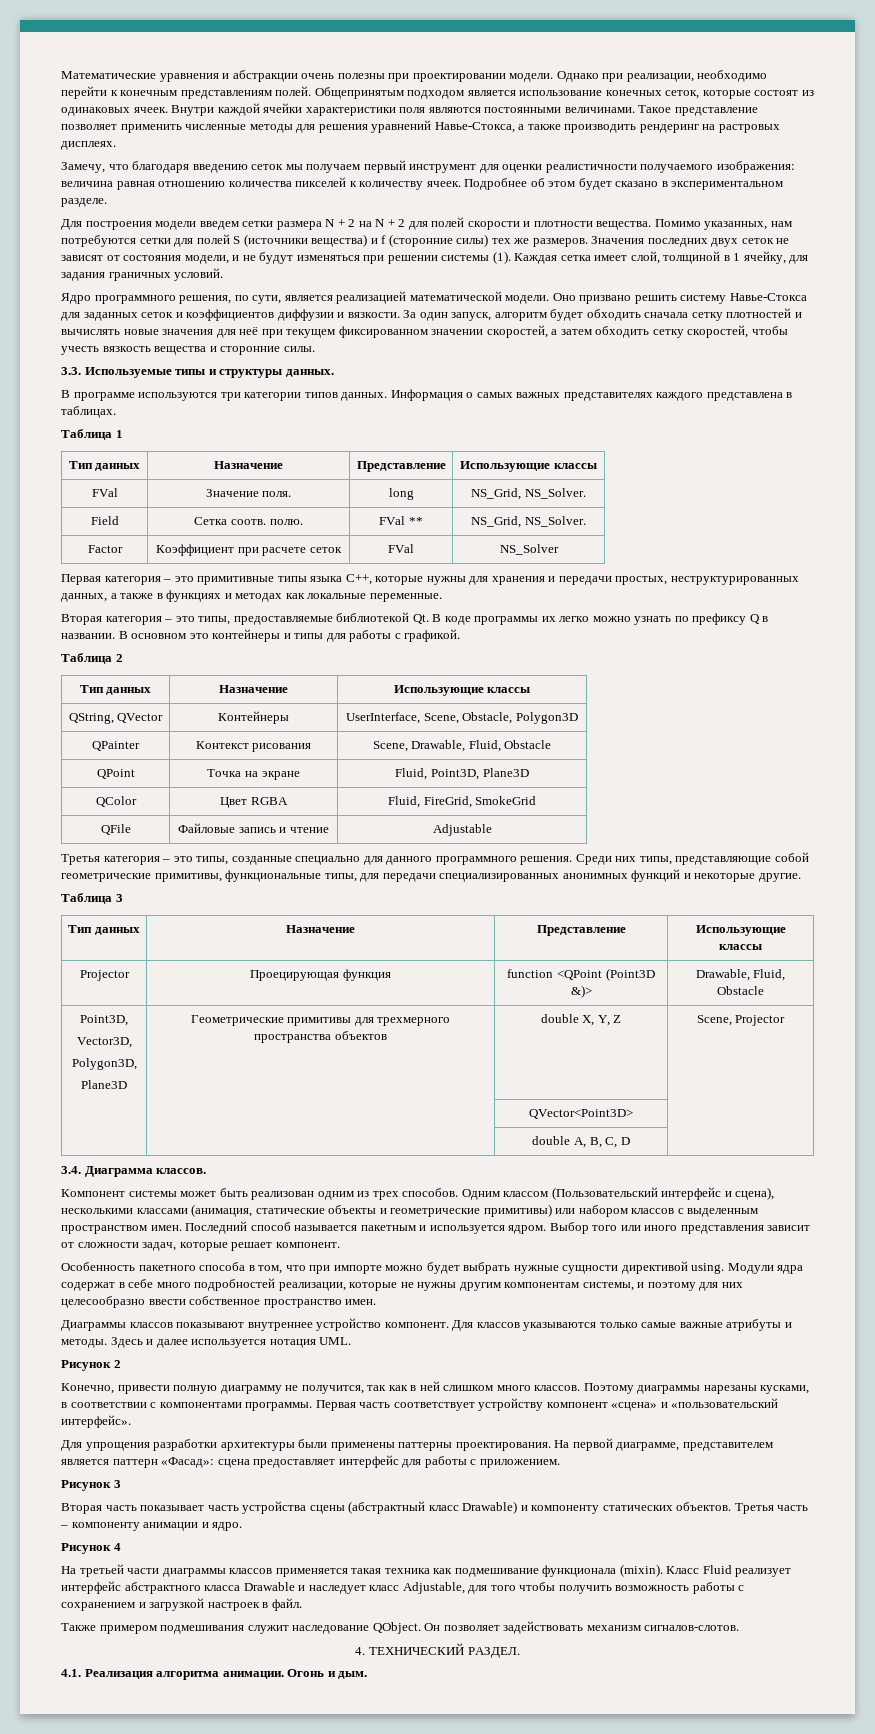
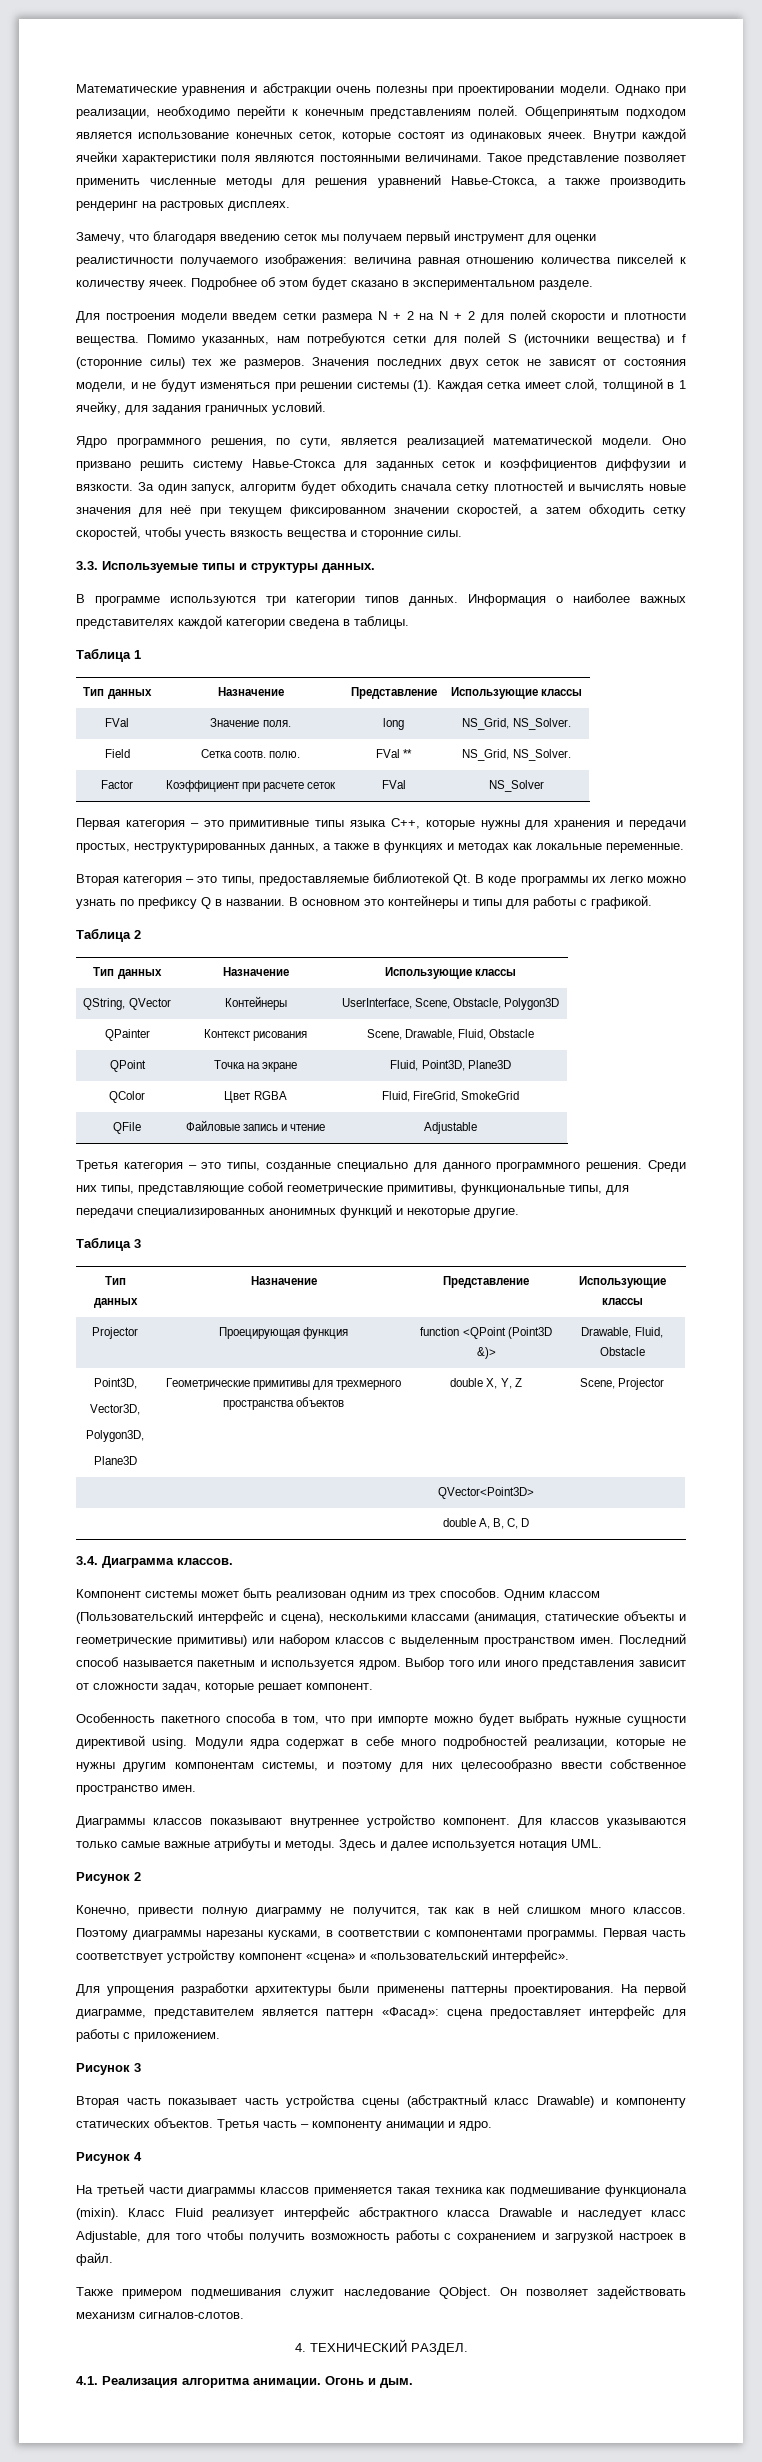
- Информация о самых важных представителях каждого представлена в таблицах.
+ Информация о наиболее важных представителях каждой категории сведена в таблицы.

